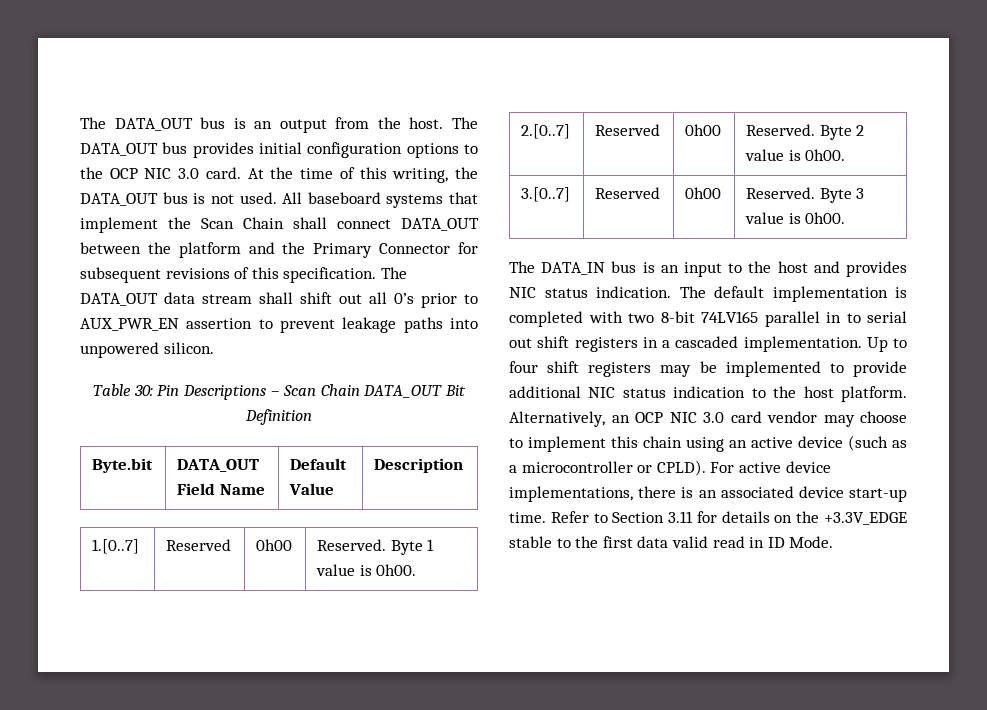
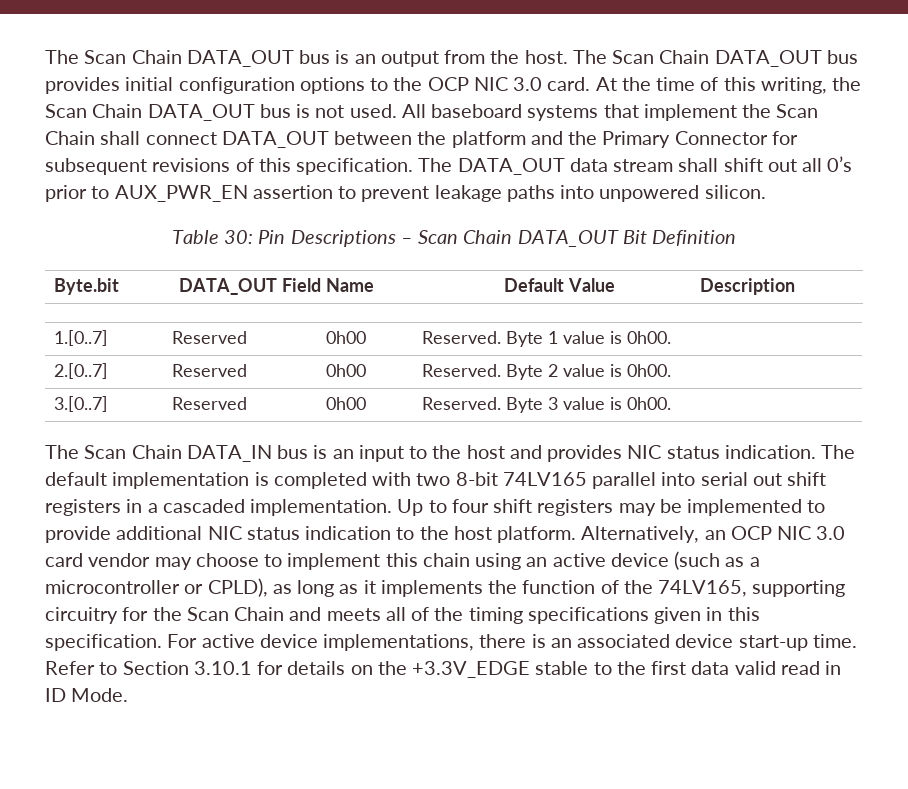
- The DATA_OUT bus is an output from the host.
+ The Scan Chain DATA_OUT bus is an output from the host.
- The DATA_OUT bus provides initial configuration options to the OCP NIC 3.0 card.
+ The Scan Chain DATA_OUT bus provides initial configuration options to the OCP NIC 3.0 card.
- At the time of this writing, the DATA_OUT bus is not used.
+ At the time of this writing, the Scan Chain DATA_OUT bus is not used.
- The DATA_IN bus is an input to the host and provides NIC status indication.
+ The Scan Chain DATA_IN bus is an input to the host and provides NIC status indication.
- The default implementation is completed with two 8-bit 74LV165 parallel in to serial out shift registers in a cascaded implementation.
+ The default implementation is completed with two 8-bit 74LV165 parallel into serial out shift registers in a cascaded implementation.
- Alternatively, an OCP NIC 3.0 card vendor may choose to implement this chain using an active device (such as a microcontroller or CPLD).
+ Alternatively, an OCP NIC 3.0 card vendor may choose to implement this chain using an active device (such as a microcontroller or CPLD), as long as it implements the function of the 74LV165, supporting circuitry for the Scan Chain and meets all of the timing specifications given in this specification.
- Refer to Section 3.11 for details on the +3.3V_EDGE stable to the first data valid read in ID Mode.
+ Refer to Section 3.10.1 for details on the +3.3V_EDGE stable to the first data valid read in ID Mode.

